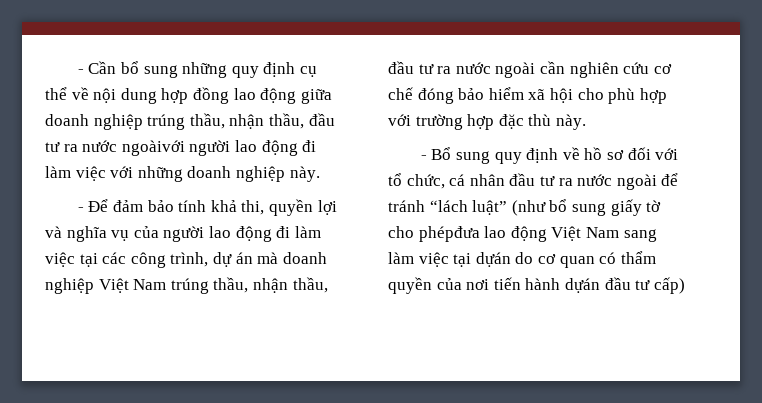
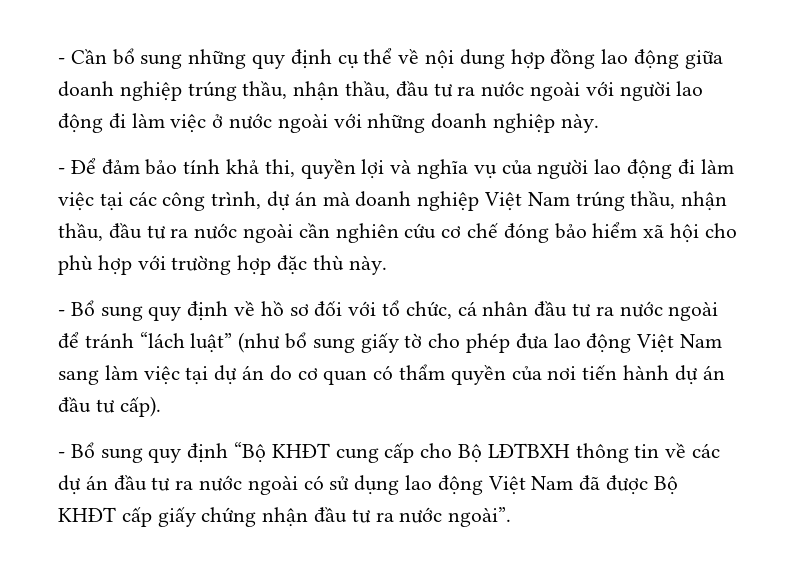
- - Cần bổ sung những quy định cụ thể về nội dung hợp đồng lao động giữa doanh nghiệp trúng thầu, nhận thầu, đầu tư ra nước ngoàivới người lao động đi làm việc với những doanh nghiệp này.
+ - Cần bổ sung những quy định cụ thể về nội dung hợp đồng lao động giữa doanh nghiệp trúng thầu, nhận thầu, đầu tư ra nước ngoài với người lao động đi làm việc ở nước ngoài với những doanh nghiệp này.
- - Bổ sung quy định về hồ sơ đối với tổ chức, cá nhân đầu tư ra nước ngoài để tránh “lách luật” (như bổ sung giấy tờ cho phépđưa lao động Việt Nam sang làm việc tại dựán do cơ quan có thẩm quyền của nơi tiến hành dựán đầu tư cấp)
+ - Bổ sung quy định về hồ sơ đối với tổ chức, cá nhân đầu tư ra nước ngoài để tránh “lách luật” (như bổ sung giấy tờ cho phép đưa lao động Việt Nam sang làm việc tại dự án do cơ quan có thẩm quyền của nơi tiến hành dự án đầu tư cấp).
+ - Bổ sung quy định “Bộ KHĐT cung cấp cho Bộ LĐTBXH thông tin về các dự án đầu tư ra nước ngoài có sử dụng lao động Việt Nam đã được Bộ KHĐT cấp giấy chứng nhận đầu tư ra nước ngoài”.

